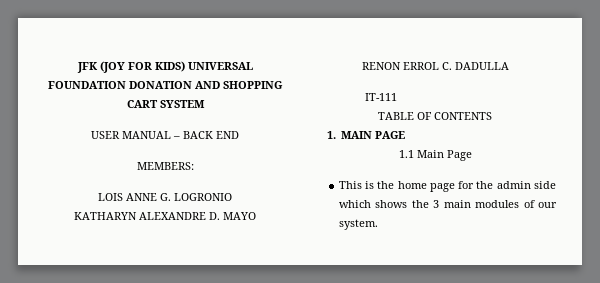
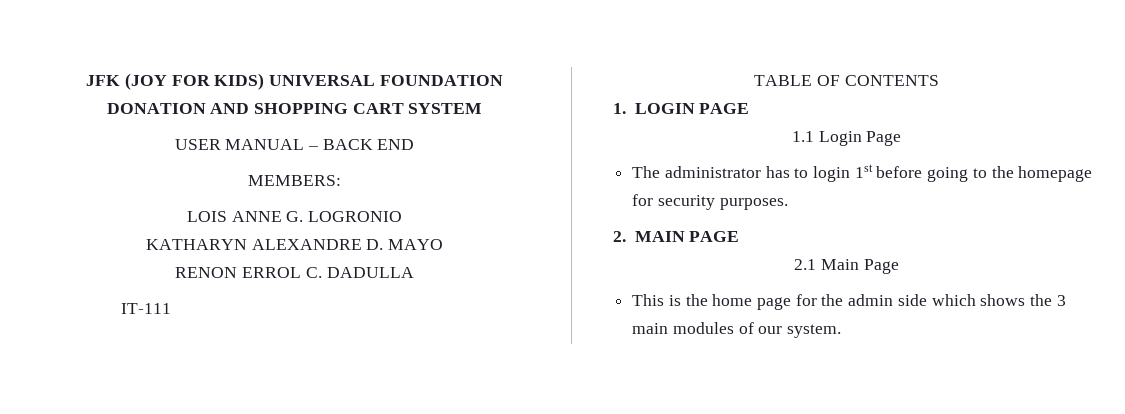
- 1. MAIN PAGE
+ 1. LOGIN PAGE
+ 1.1 Login Page
+ The administrator has to login 1st before going to the homepage for security purposes.
+ 2. MAIN PAGE
- 1.1 Main Page
+ 2.1 Main Page

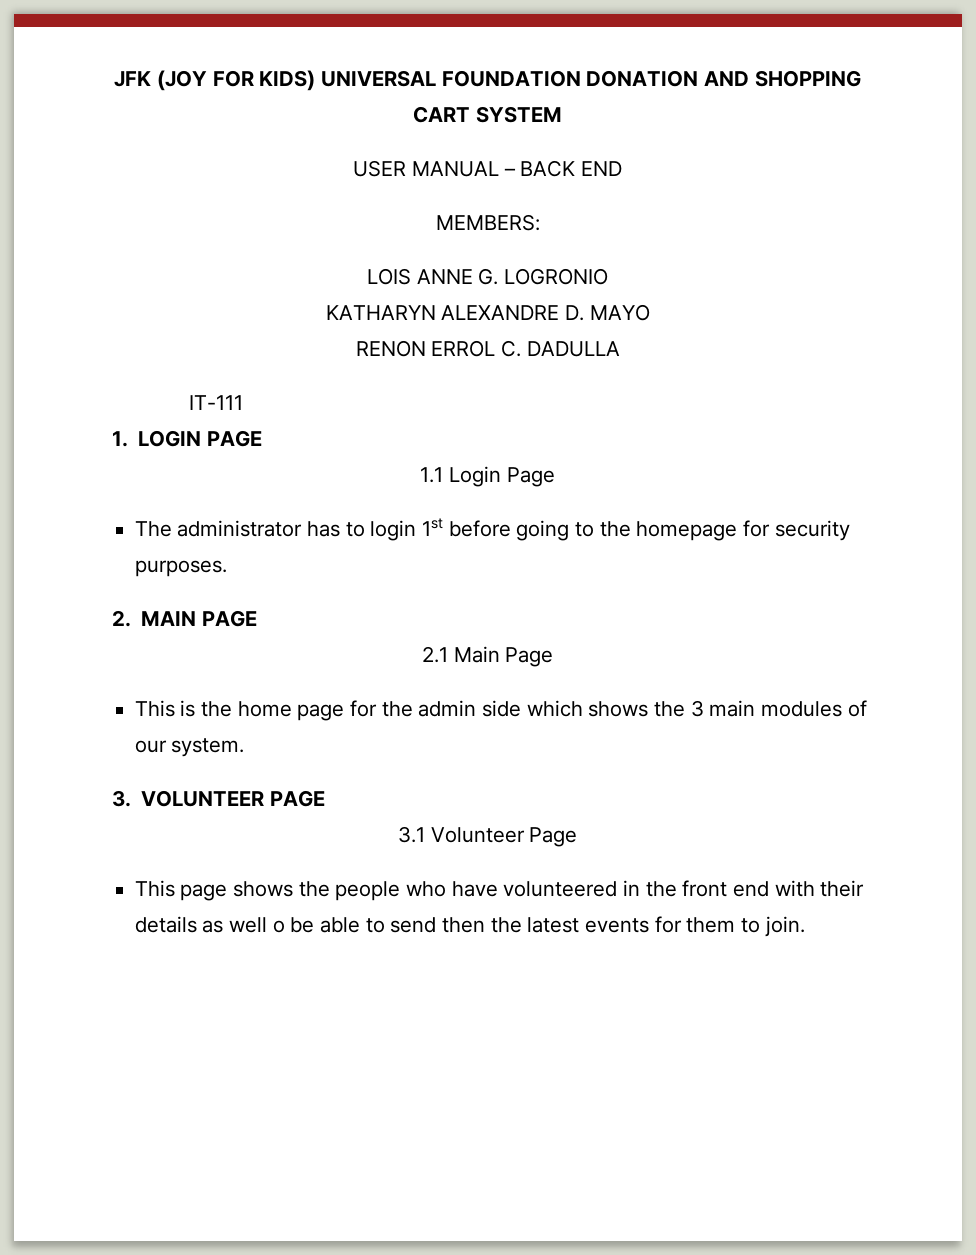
- TABLE OF CONTENTS
+ 3. VOLUNTEER PAGE
+ 3.1 Volunteer Page
+ This page shows the people who have volunteered in the front end with their details as well o be able to send then the latest events for them to join.

